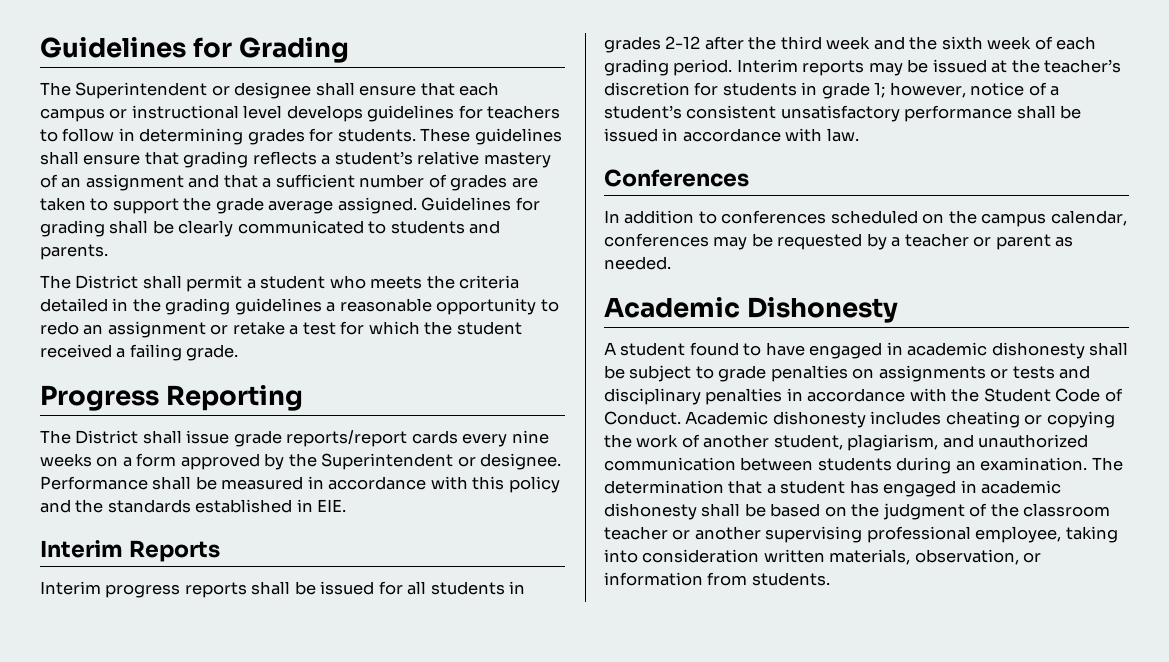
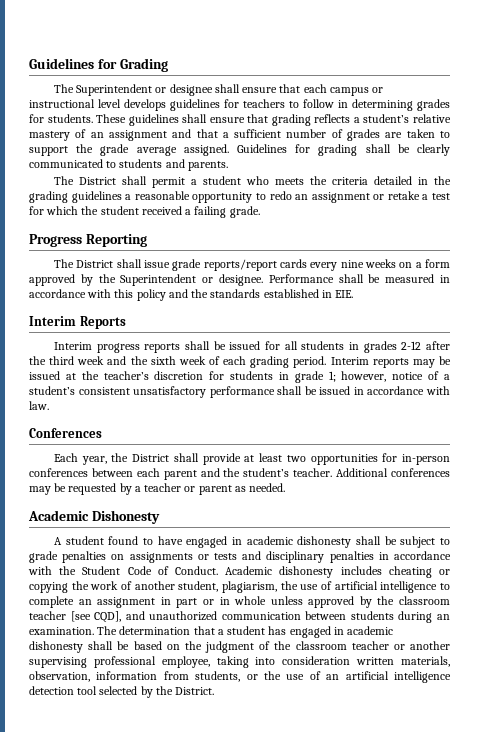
- In addition to conferences scheduled on the campus calendar, conferences may be requested by a teacher or parent as needed.
+ Each year, the District shall provide at least two opportunities for in-person conferences between each parent and the student’s teacher. Additional conferences may be requested by a teacher or parent as needed.
- Academic dishonesty includes cheating or copying the work of another student, plagiarism, and unauthorized communication between students during an examination.
+ Academic dishonesty includes cheating or copying the work of another student, plagiarism, the use of artificial intelligence to complete an assignment in part or in whole unless approved by the classroom teacher [see CQD], and unauthorized communication between students during an examination.
- The determination that a student has engaged in academic dishonesty shall be based on the judgment of the classroom teacher or another supervising professional employee, taking into consideration written materials, observation, or information from students.
+ The determination that a student has engaged in academic dishonesty shall be based on the judgment of the classroom teacher or another supervising professional employee, taking into consideration written materials, observation, information from students, or the use of an artificial intelligence detection tool selected by the District.

